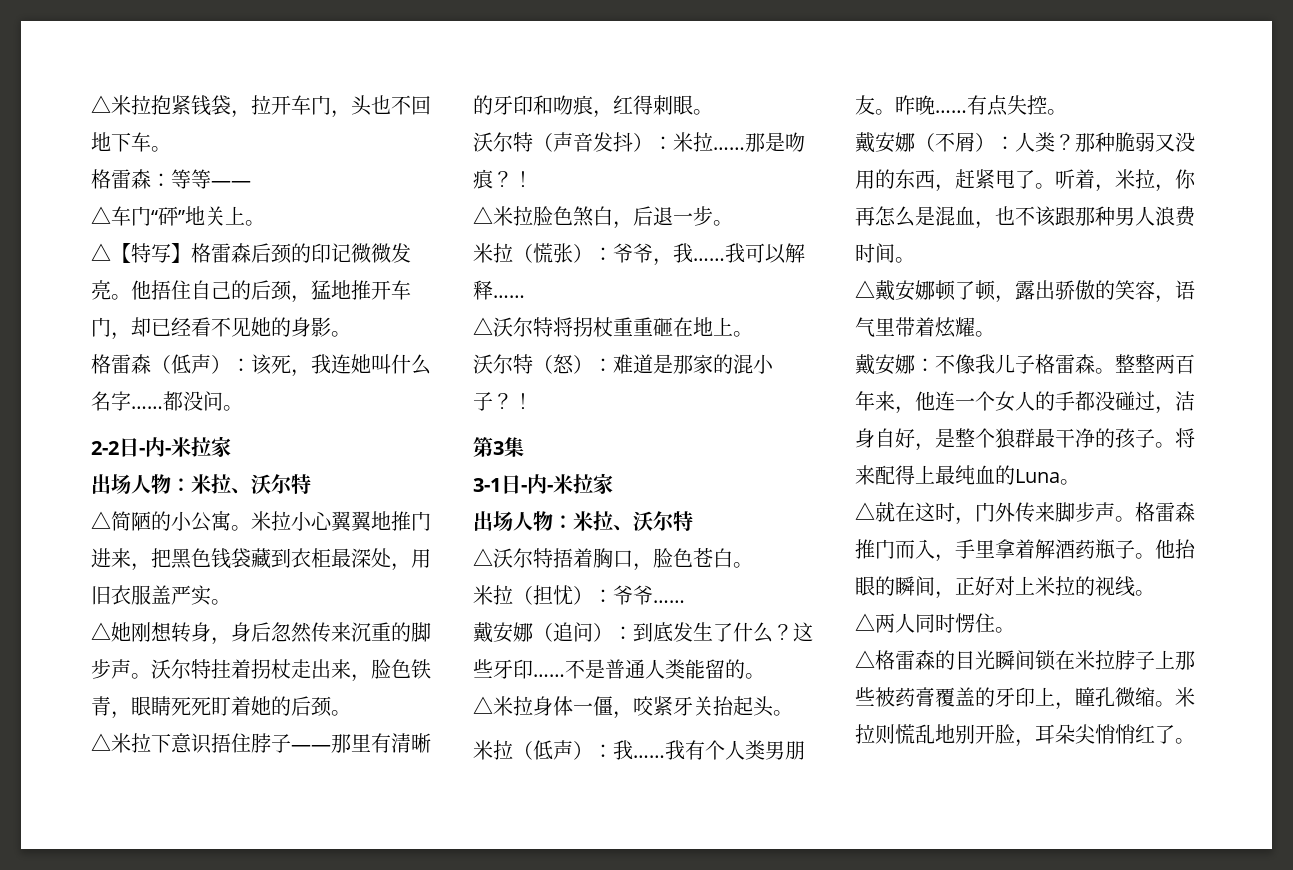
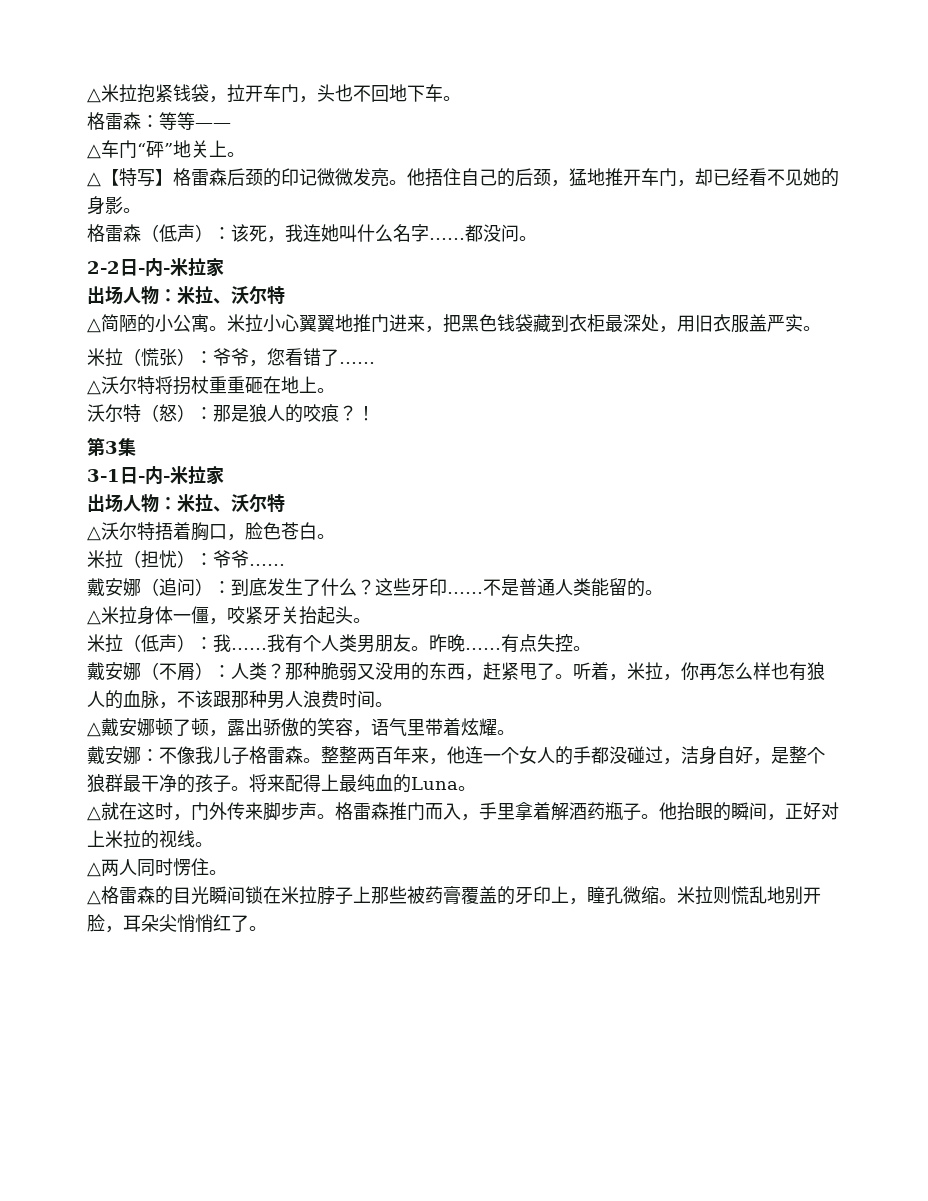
- △她刚想转身，身后忽然传来沉重的脚步声。沃尔特拄着拐杖走出来，脸色铁青，眼睛死死盯着她的后颈。
- △米拉下意识捂住脖子——那里有清晰的牙印和吻痕，红得刺眼。
- 沃尔特（声音发抖）：米拉……那是吻痕？！
- △米拉脸色煞白，后退一步。
- 米拉（慌张）：爷爷，我……我可以解释……
+ 米拉（慌张）：爷爷，您看错了……
- 沃尔特（怒）：难道是那家的混小子？
+ 沃尔特（怒）：那是狼人的咬痕？
- 听着，米拉，你再怎么是混血，也不该跟那种男人浪费时间。
+ 听着，米拉，你再怎么样也有狼人的血脉，不该跟那种男人浪费时间。

